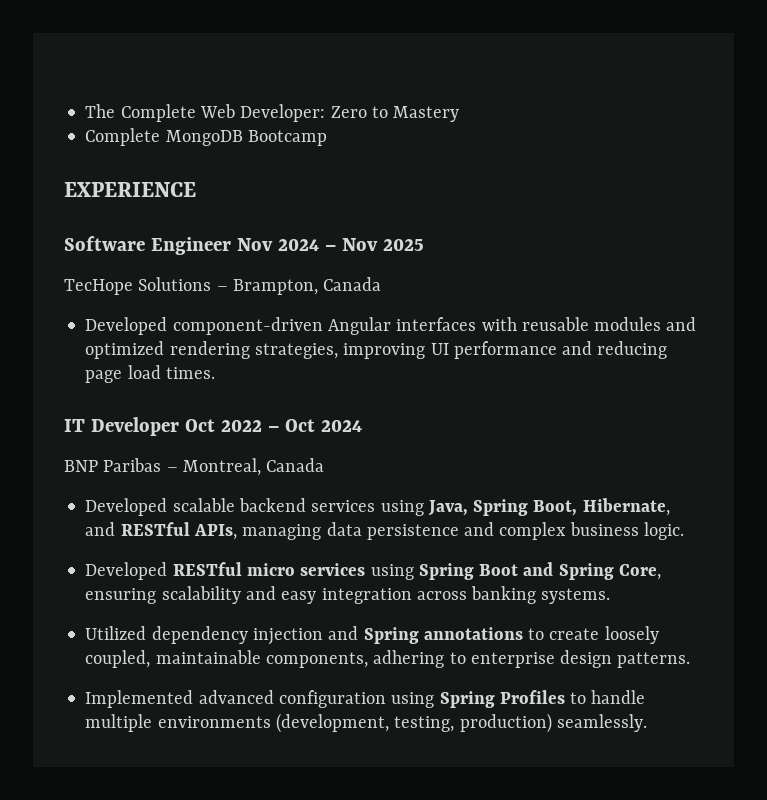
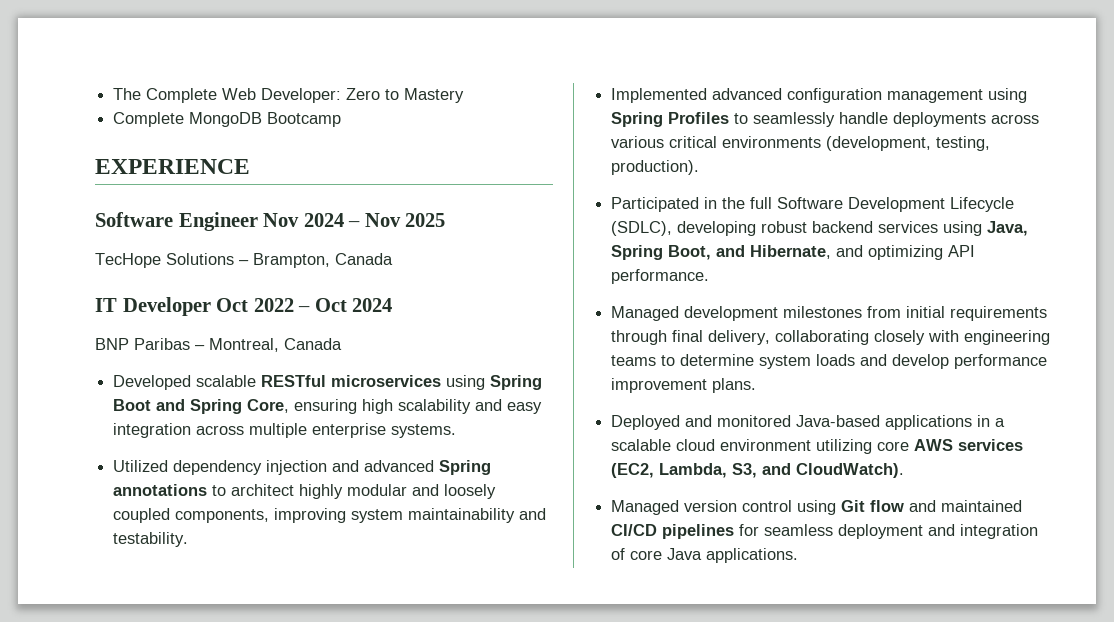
- Developed component-driven Angular interfaces with reusable modules and optimized rendering strategies, improving UI performance and reducing page load times.
- Developed scalable backend services using Java, Spring Boot, Hibernate, and RESTful APIs, managing data persistence and complex business logic.
- Developed RESTful micro services using Spring Boot and Spring Core, ensuring scalability and easy integration across banking systems.
+ Developed scalable RESTful microservices using Spring Boot and Spring Core, ensuring high scalability and easy integration across multiple enterprise systems.
- Utilized dependency injection and Spring annotations to create loosely coupled, maintainable components, adhering to enterprise design patterns.
+ Utilized dependency injection and advanced Spring annotations to architect highly modular and loosely coupled components, improving system maintainability and testability.
- Implemented advanced configuration using Spring Profiles to handle multiple environments (development, testing, production) seamlessly.
+ Implemented advanced configuration management using Spring Profiles to seamlessly handle deployments across various critical environments (development, testing, production).
+ Participated in the full Software Development Lifecycle (SDLC), developing robust backend services using Java, Spring Boot, and Hibernate, and optimizing API performance.
+ Managed development milestones from initial requirements through final delivery, collaborating closely with engineering teams to determine system loads and develop performance improvement plans.
+ Deployed and monitored Java-based applications in a scalable cloud environment utilizing core AWS services (EC2, Lambda, S3, and CloudWatch).
+ Managed version control using Git flow and maintained CI/CD pipelines for seamless deployment and integration of core Java applications.

